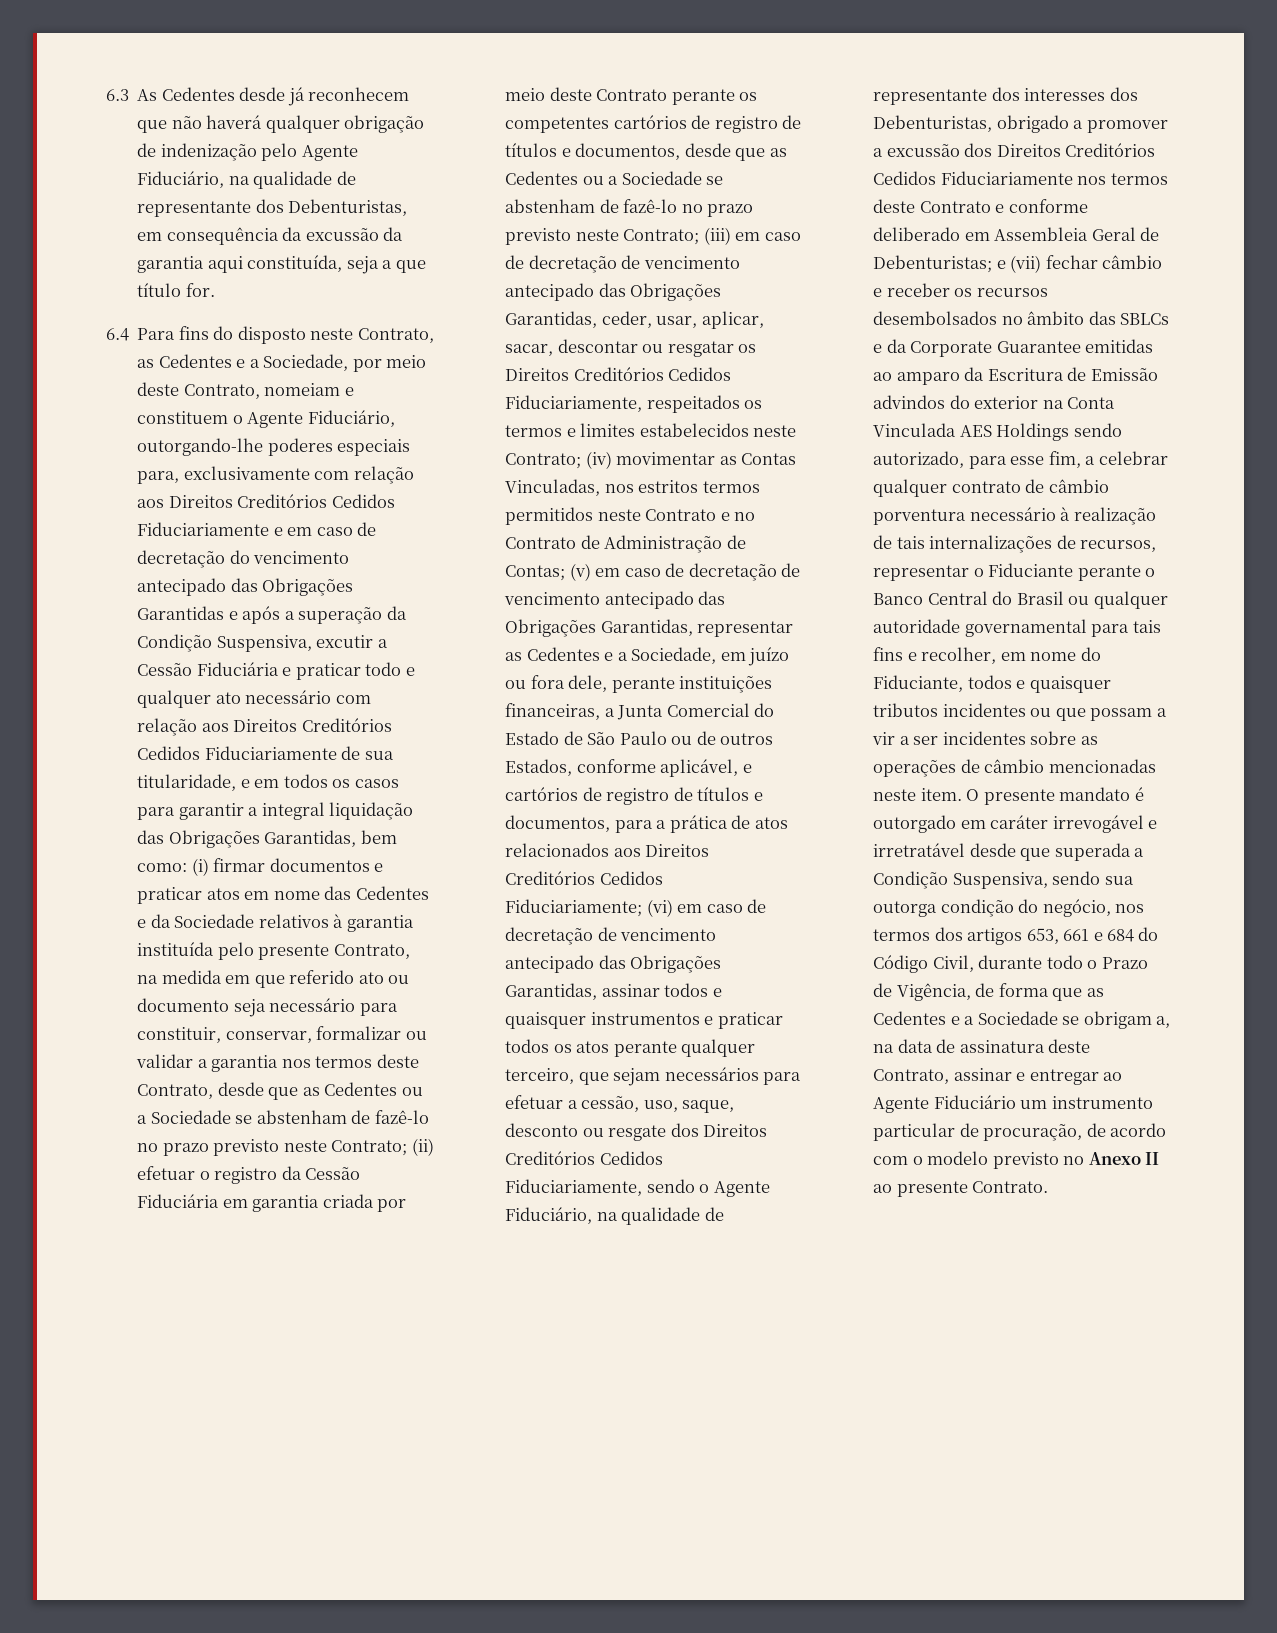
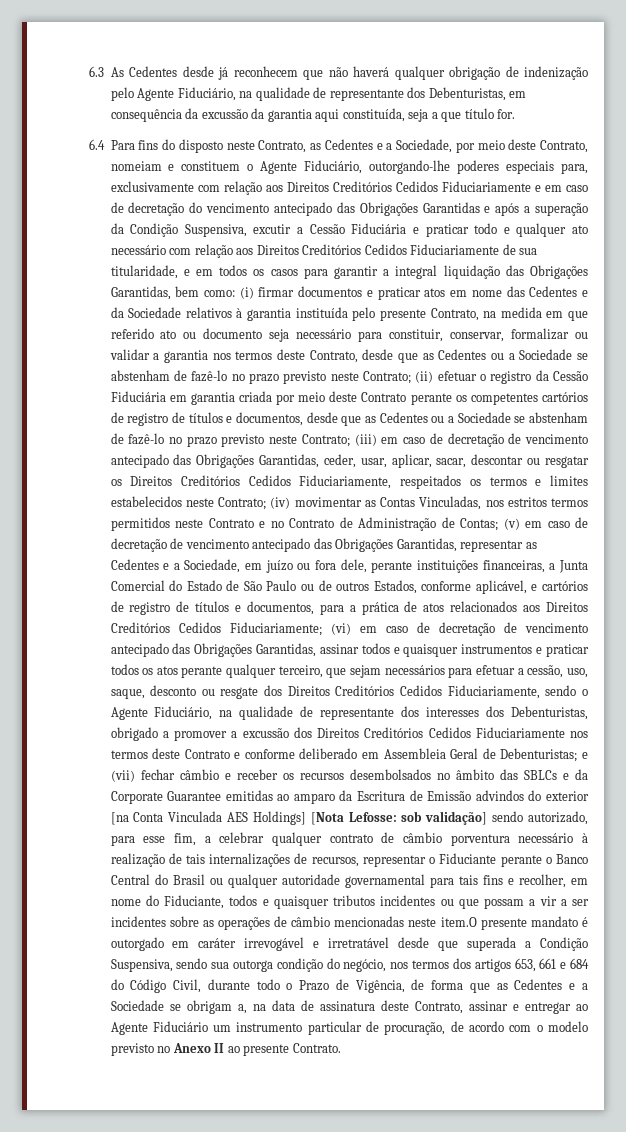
- e (vii) fechar câmbio e receber os recursos desembolsados no âmbito das SBLCs e da Corporate Guarantee emitidas ao amparo da Escritura de Emissão advindos do exterior na Conta Vinculada AES Holdings sendo autorizado, para esse fim, a celebrar qualquer contrato de câmbio porventura necessário à realização de tais internalizações de recursos, representar o Fiduciante perante o Banco Central do Brasil ou qualquer autoridade governamental para tais fins e recolher, em nome do Fiduciante, todos e quaisquer tributos incidentes ou que possam a vir a ser incidentes sobre as operações de câmbio mencionadas neste item. O presente mandato é outorgado em caráter irrevogável e irretratável desde que superada a Condição Suspensiva, sendo sua outorga condição do negócio, nos termos dos artigos 653, 661 e 684 do Código Civil, durante todo o Prazo de Vigência, de forma que as Cedentes e a Sociedade se obrigam a, na data de assinatura deste Contrato, assinar e entregar ao Agente Fiduciário um instrumento particular de procuração, de acordo com o modelo previsto no Anexo II ao presente Contrato.
+ e (vii) fechar câmbio e receber os recursos desembolsados no âmbito das SBLCs e da Corporate Guarantee emitidas ao amparo da Escritura de Emissão advindos do exterior [na Conta Vinculada AES Holdings] [Nota Lefosse: sob validação] sendo autorizado, para esse fim, a celebrar qualquer contrato de câmbio porventura necessário à realização de tais internalizações de recursos, representar o Fiduciante perante o Banco Central do Brasil ou qualquer autoridade governamental para tais fins e recolher, em nome do Fiduciante, todos e quaisquer tributos incidentes ou que possam a vir a ser incidentes sobre as operações de câmbio mencionadas neste item.O presente mandato é outorgado em caráter irrevogável e irretratável desde que superada a Condição Suspensiva, sendo sua outorga condição do negócio, nos termos dos artigos 653, 661 e 684 do Código Civil, durante todo o Prazo de Vigência, de forma que as Cedentes e a Sociedade se obrigam a, na data de assinatura deste Contrato, assinar e entregar ao Agente Fiduciário um instrumento particular de procuração, de acordo com o modelo previsto no Anexo II ao presente Contrato.

